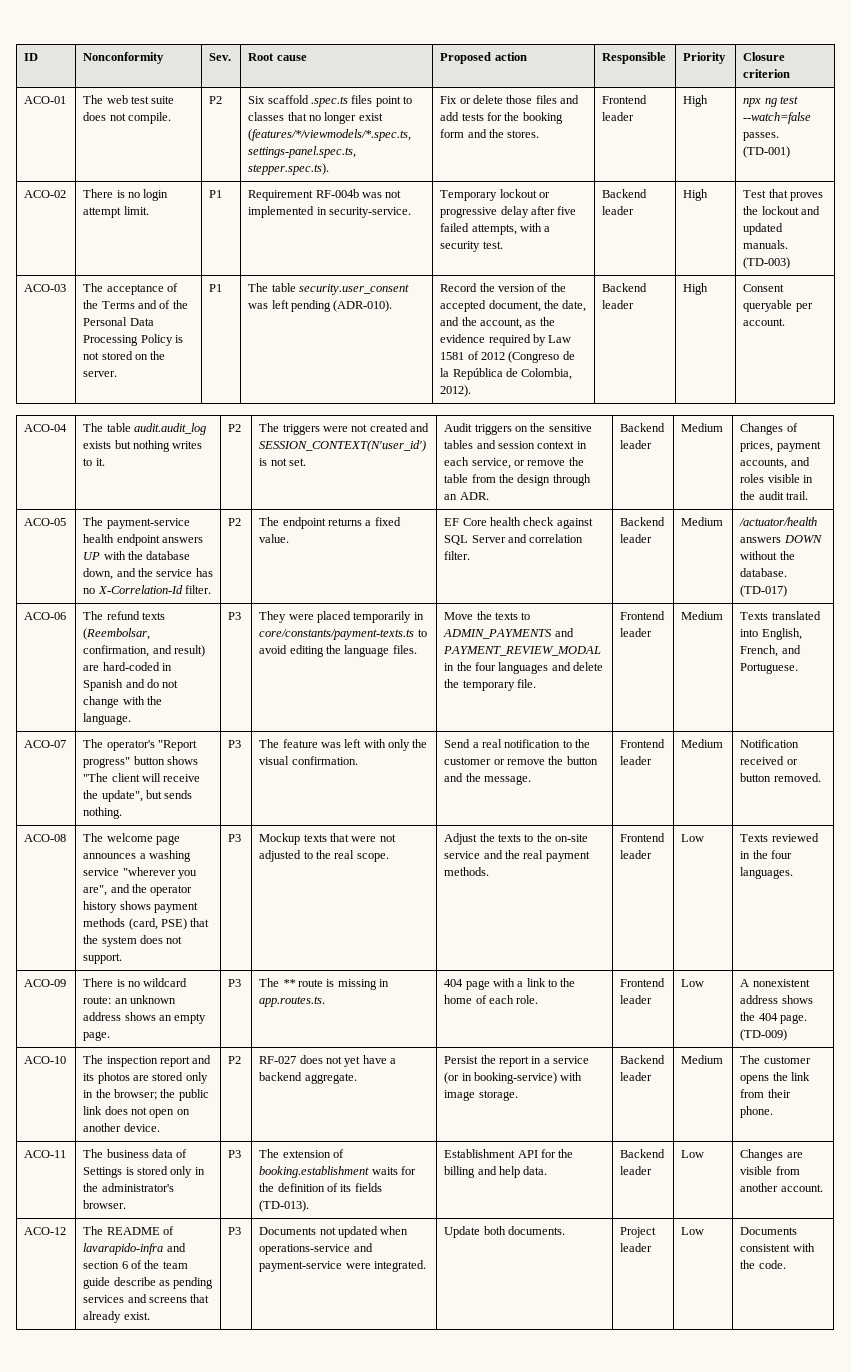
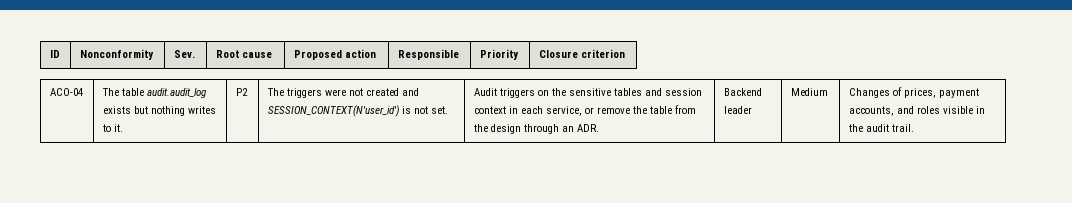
- ACO-01 | The web test suite does not compile. | P2 | Six scaffold .spec.ts files point to classes that no longer exist (features/*/viewmodels/*.spec.ts, settings-panel.spec.ts, stepper.spec.ts). | Fix or delete those files and add tests for the booking form and the stores. | Frontend leader | High | npx ng test --watch=false passes. (TD-001)
- ACO-02 | There is no login attempt limit. | P1 | Requirement RF-004b was not implemented in security-service. | Temporary lockout or progressive delay after five failed attempts, with a security test. | Backend leader | High | Test that proves the lockout and updated manuals. (TD-003)
- ACO-03 | The acceptance of the Terms and of the Personal Data Processing Policy is not stored on the server. | P1 | The table security.user_consent was left pending (ADR-010). | Record the version of the accepted document, the date, and the account, as the evidence required by Law 1581 of 2012 (Congreso de la República de Colombia, 2012). | Backend leader | High | Consent queryable per account.
- ACO-05 | The payment-service health endpoint answers UP with the database down, and the service has no X-Correlation-Id filter. | P2 | The endpoint returns a fixed value. | EF Core health check against SQL Server and correlation filter. | Backend leader | Medium | /actuator/health answers DOWN without the database. (TD-017)
- ACO-06 | The refund texts (Reembolsar, confirmation, and result) are hard-coded in Spanish and do not change with the language. | P3 | They were placed temporarily in core/constants/payment-texts.ts to avoid editing the language files. | Move the texts to ADMIN_PAYMENTS and PAYMENT_REVIEW_MODAL in the four languages and delete the temporary file. | Frontend leader | Medium | Texts translated into English, French, and Portuguese.
- ACO-07 | The operator's "Report progress" button shows "The client will receive the update", but sends nothing. | P3 | The feature was left with only the visual confirmation. | Send a real notification to the customer or remove the button and the message. | Frontend leader | Medium | Notification received or button removed.
- ACO-08 | The welcome page announces a washing service "wherever you are", and the operator history shows payment methods (card, PSE) that the system does not support. | P3 | Mockup texts that were not adjusted to the real scope. | Adjust the texts to the on-site service and the real payment methods. | Frontend leader | Low | Texts reviewed in the four languages.
- ACO-09 | There is no wildcard route: an unknown address shows an empty page. | P3 | The ** route is missing in app.routes.ts. | 404 page with a link to the home of each role. | Frontend leader | Low | A nonexistent address shows the 404 page. (TD-009)
- ACO-10 | The inspection report and its photos are stored only in the browser; the public link does not open on another device. | P2 | RF-027 does not yet have a backend aggregate. | Persist the report in a service (or in booking-service) with image storage. | Backend leader | Medium | The customer opens the link from their phone.
- ACO-11 | The business data of Settings is stored only in the administrator's browser. | P3 | The extension of booking.establishment waits for the definition of its fields (TD-013). | Establishment API for the billing and help data. | Backend leader | Low | Changes are visible from another account.
- ACO-12 | The README of lavarapido-infra and section 6 of the team guide describe as pending services and screens that already exist. | P3 | Documents not updated when operations-service and payment-service were integrated. | Update both documents. | Project leader | Low | Documents consistent with the code.

